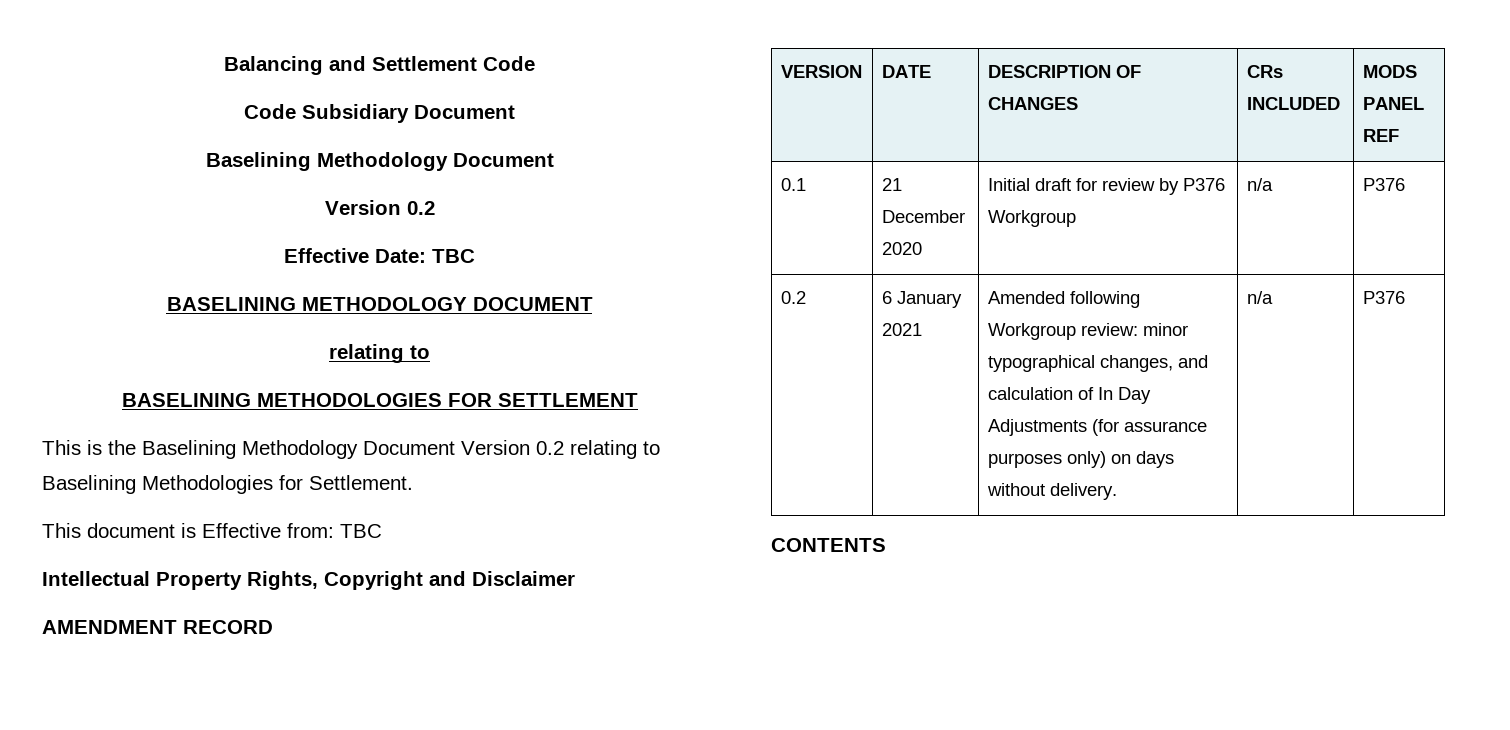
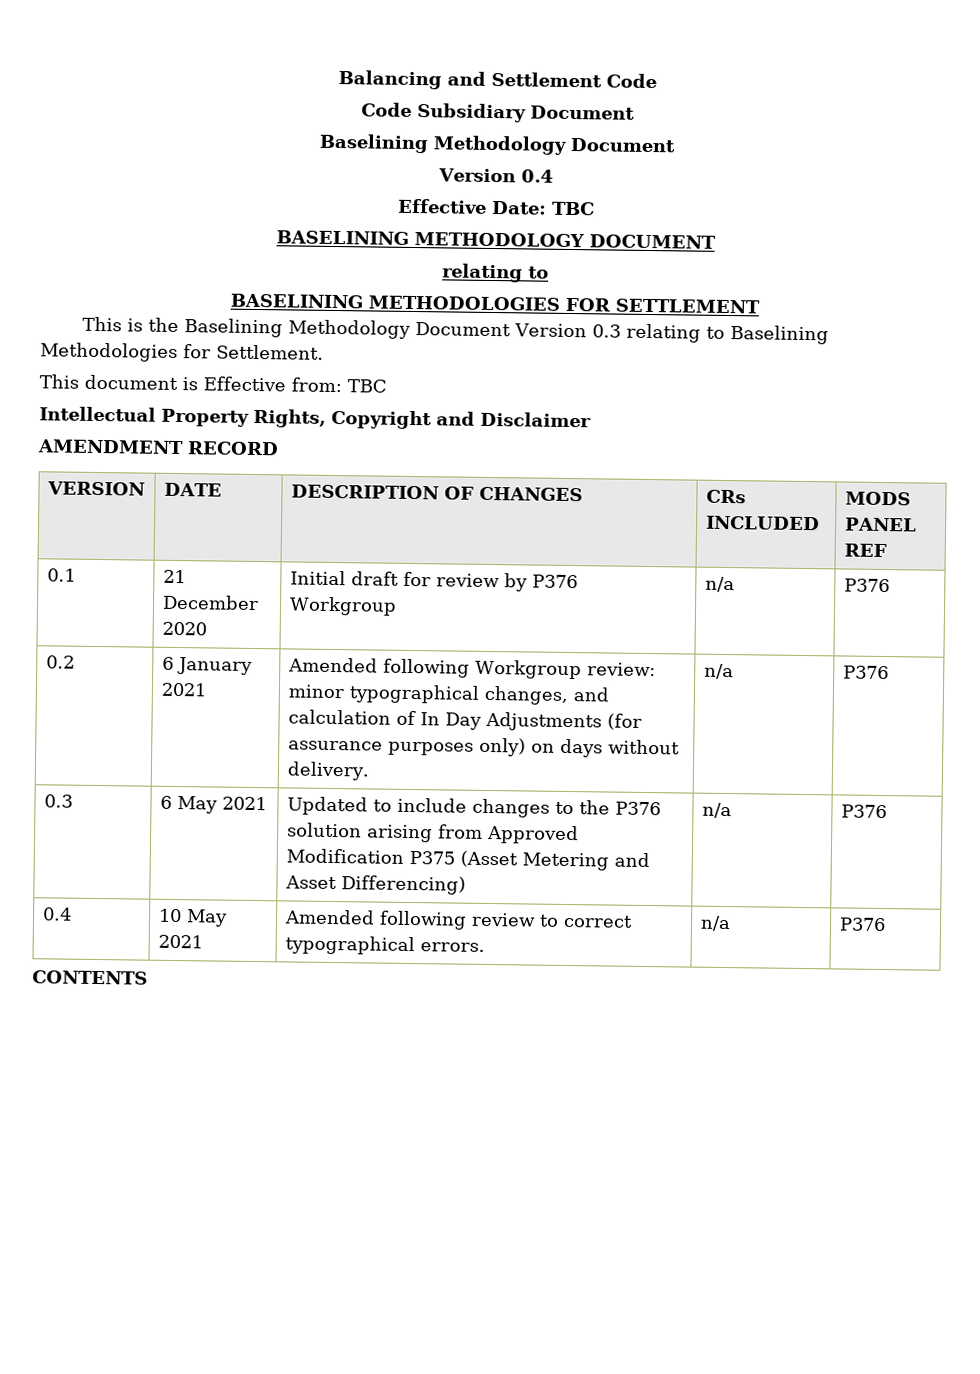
  Code Subsidiary Document
  Baselining Methodology Document
- Version 0.2
+ Version 0.4
- This is the Baselining Methodology Document Version 0.2 relating to Baselining Methodologies for Settlement.
+ This is the Baselining Methodology Document Version 0.3 relating to Baselining Methodologies for Settlement.
+ 0.3 | 6 May 2021 | Updated to include changes to the P376 solution arising from Approved Modification P375 (Asset Metering and Asset Differencing) | n/a | P376
+ 0.4 | 10 May 2021 | Amended following review to correct typographical errors. | n/a | P376

